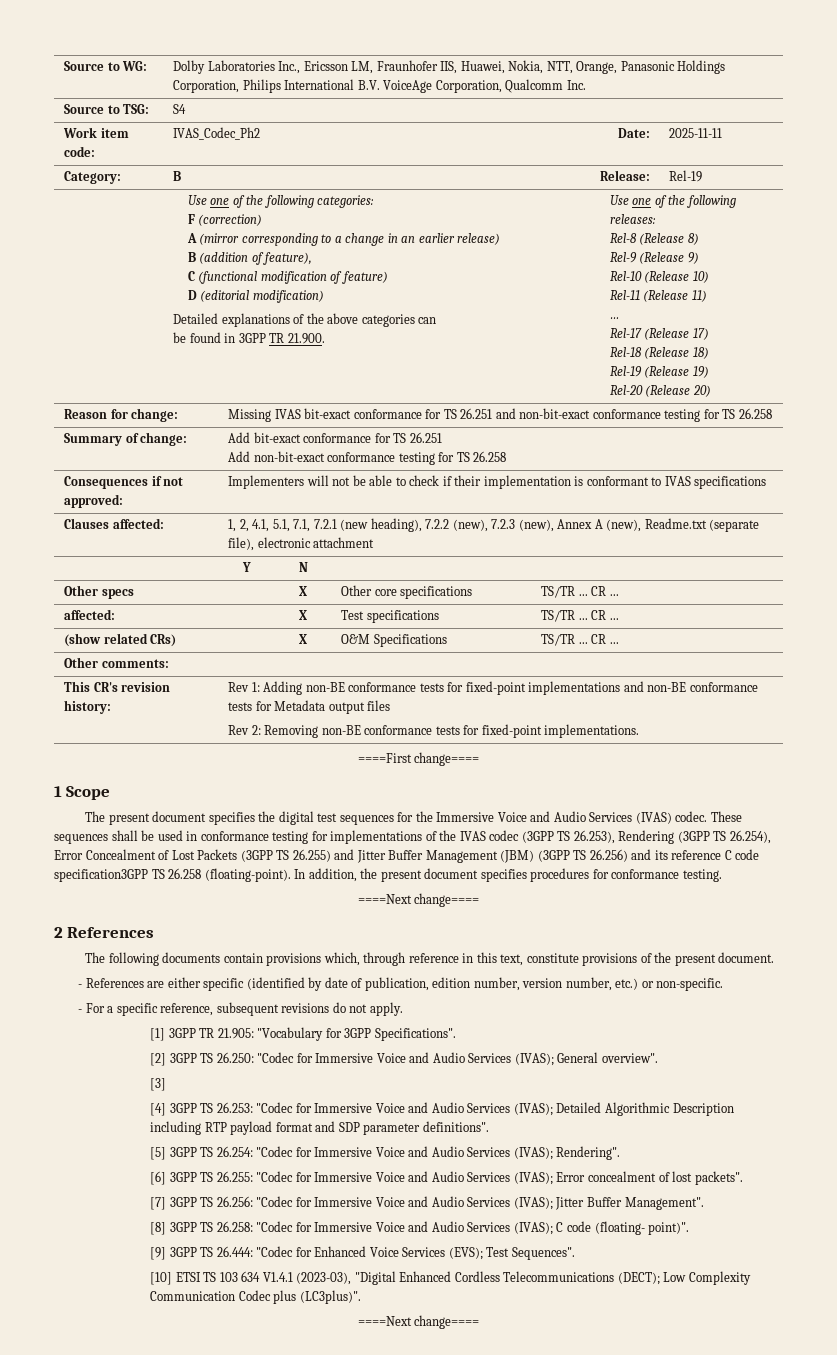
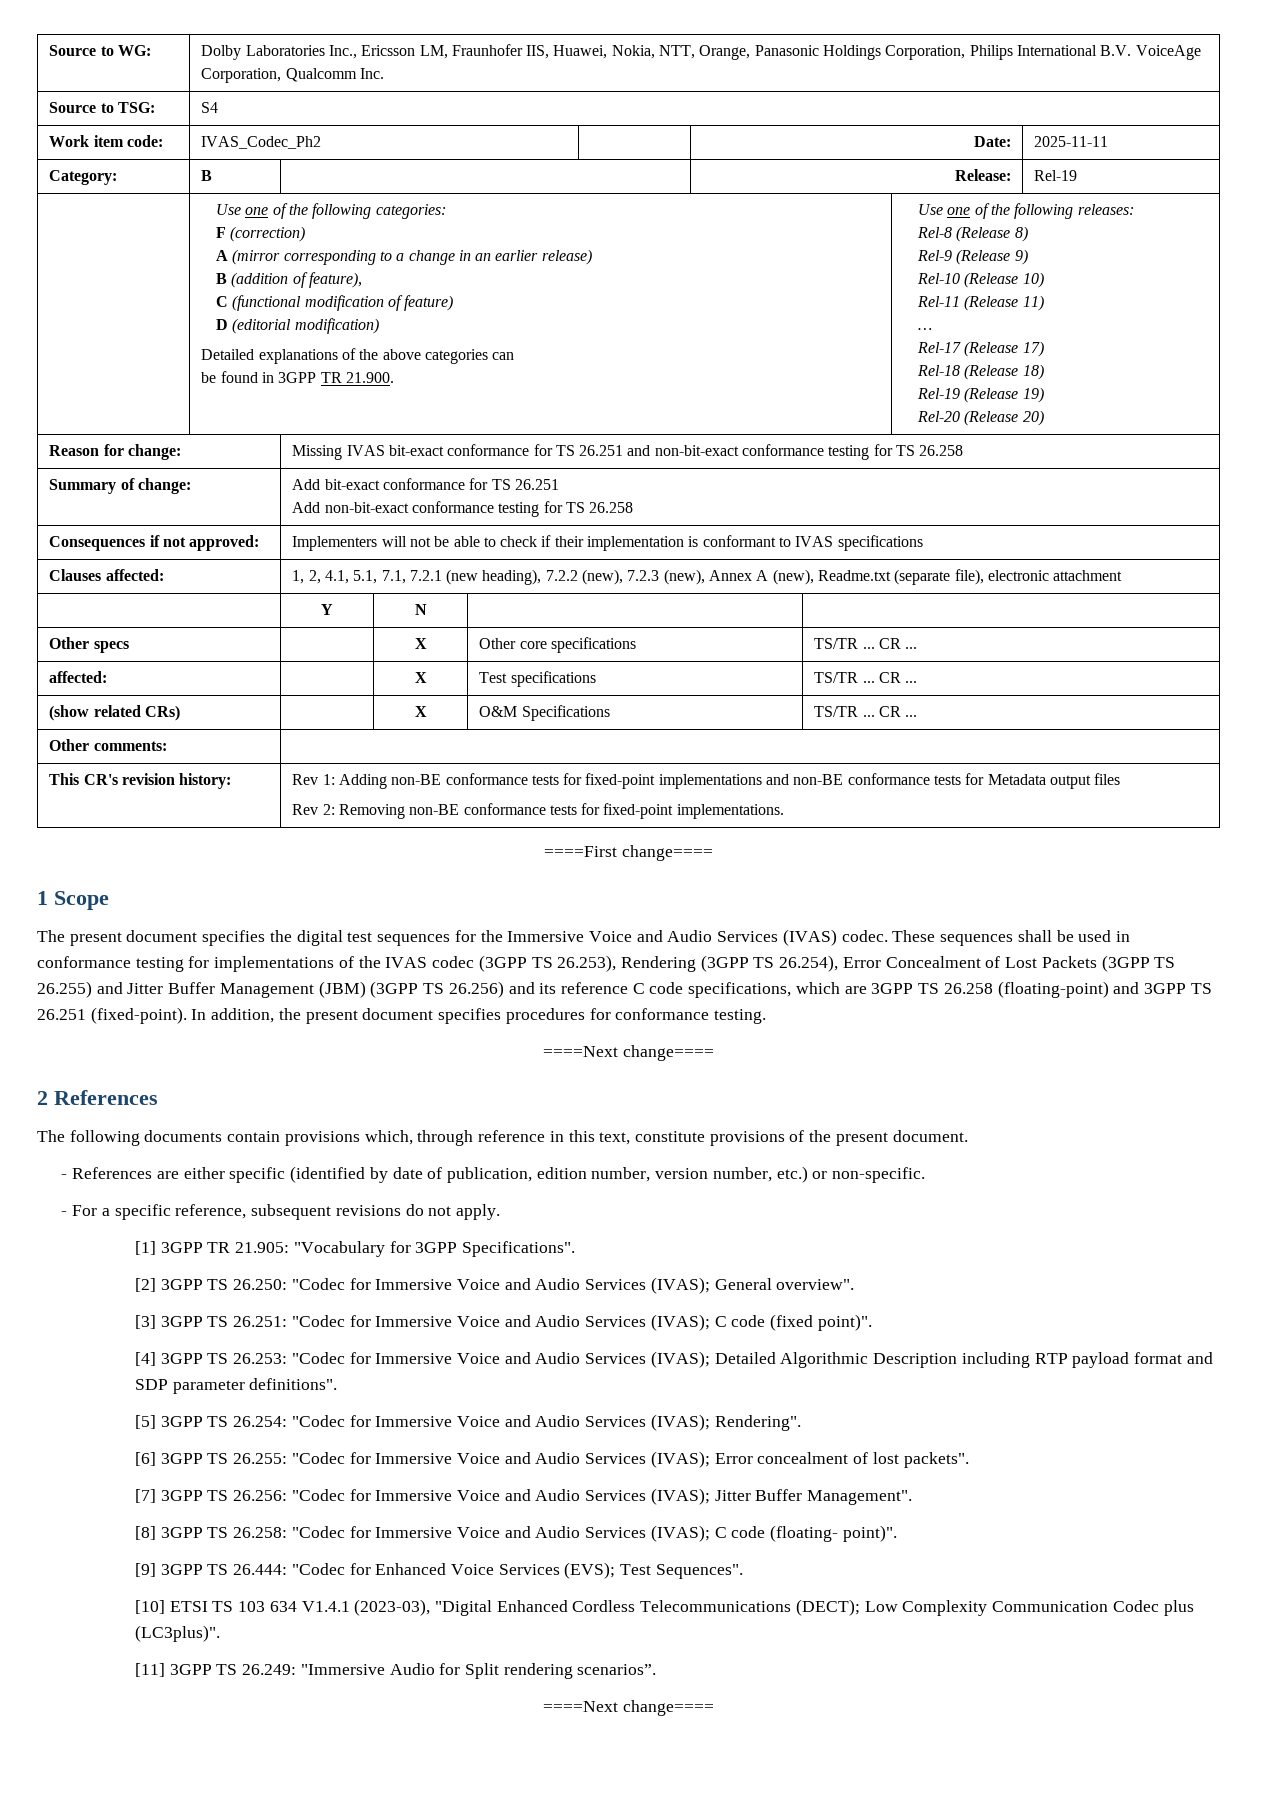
- These sequences shall be used in conformance testing for implementations of the IVAS codec (3GPP TS 26.253), Rendering (3GPP TS 26.254), Error Concealment of Lost Packets (3GPP TS 26.255) and Jitter Buffer Management (JBM) (3GPP TS 26.256) and its reference C code specification3GPP TS 26.258 (floating-point).
+ These sequences shall be used in conformance testing for implementations of the IVAS codec (3GPP TS 26.253), Rendering (3GPP TS 26.254), Error Concealment of Lost Packets (3GPP TS 26.255) and Jitter Buffer Management (JBM) (3GPP TS 26.256) and its reference C code specifications, which are 3GPP TS 26.258 (floating-point) and 3GPP TS 26.251 (fixed-point).
- [3]
+ [3] 3GPP TS 26.251: "Codec for Immersive Voice and Audio Services (IVAS); C code (fixed point)".
+ [11] 3GPP TS 26.249: "Immersive Audio for Split rendering scenarios”.

